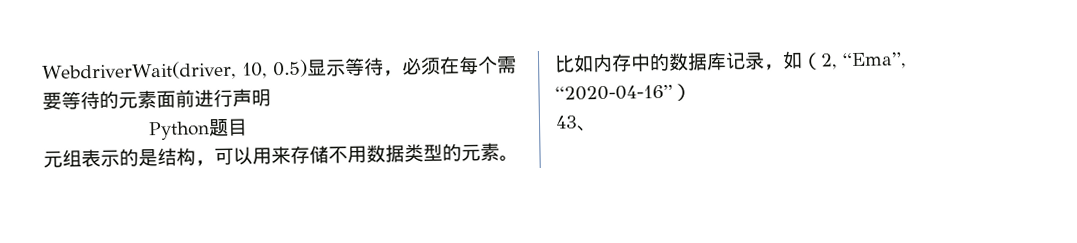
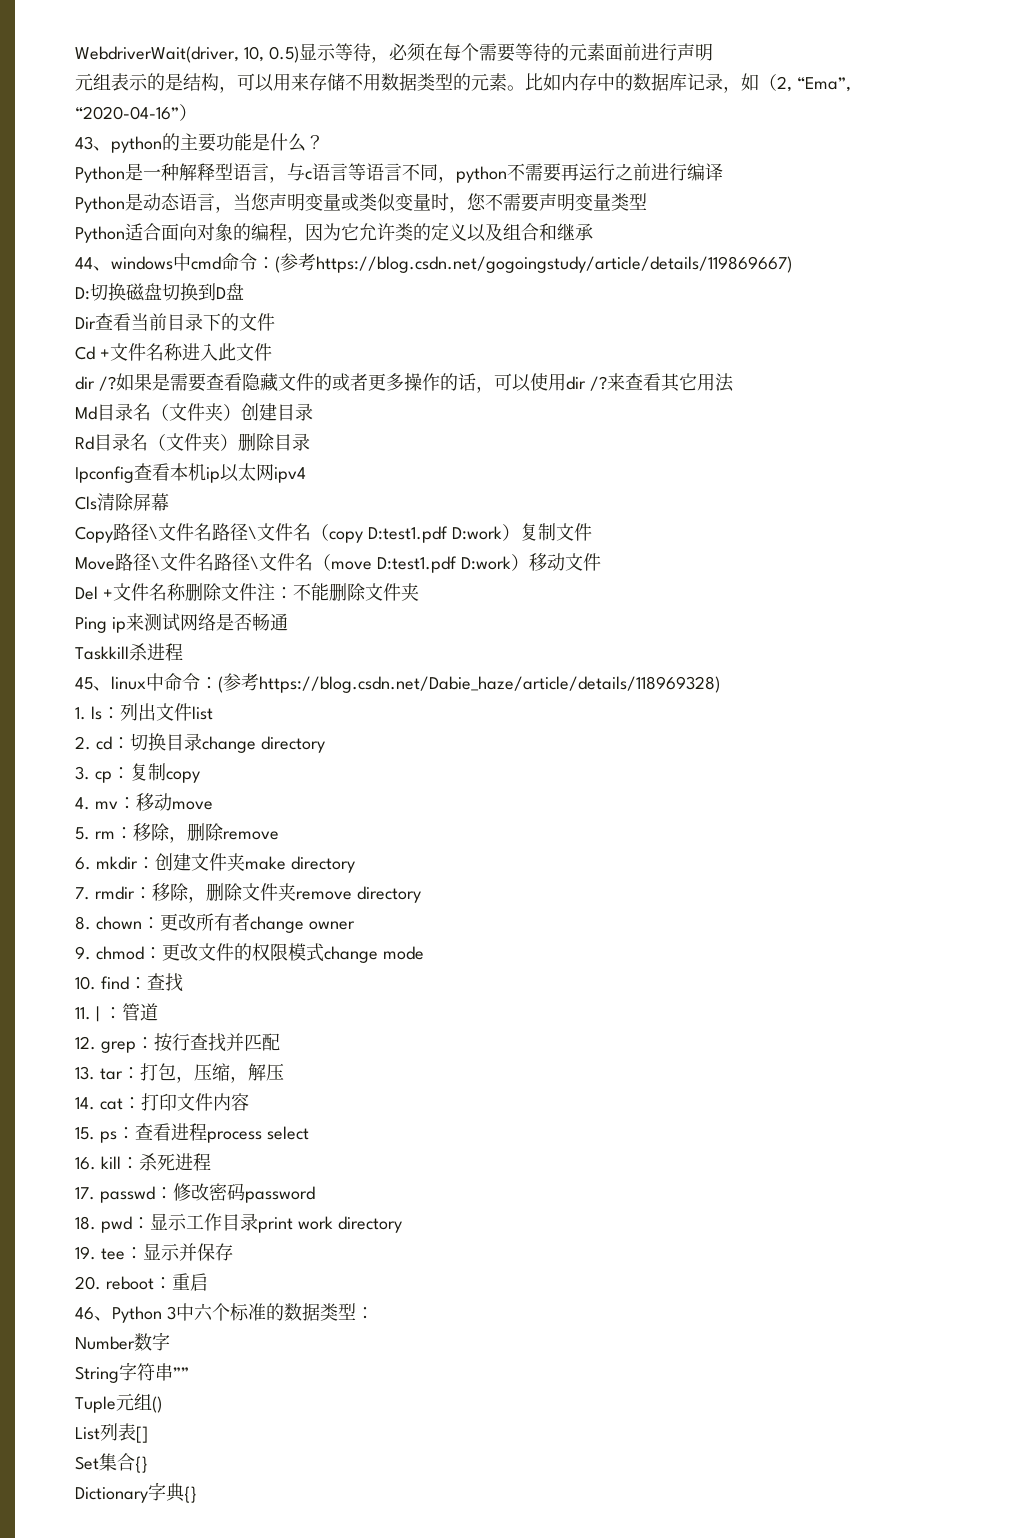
- Python题目
- 43、
+ 43、python的主要功能是什么？
+ Python是一种解释型语言，与c语言等语言不同，python不需要再运行之前进行编译
+ Python是动态语言，当您声明变量或类似变量时，您不需要声明变量类型
+ Python适合面向对象的编程，因为它允许类的定义以及组合和继承
+ 44、windows中cmd命令：(参考https://blog.csdn.net/gogoingstudy/article/details/119869667)
+ D:切换磁盘切换到D盘
+ Dir查看当前目录下的文件
+ Cd +文件名称进入此文件
+ dir /?如果是需要查看隐藏文件的或者更多操作的话，可以使用dir /?来查看其它用法
+ Md目录名（文件夹）创建目录
+ Rd目录名（文件夹）删除目录
+ Ipconfig查看本机ip以太网ipv4
+ Cls清除屏幕
+ Copy路径\文件名路径\文件名（copy D:test1.pdf D:work）复制文件
+ Move路径\文件名路径\文件名（move D:test1.pdf D:work）移动文件
+ Del +文件名称删除文件注：不能删除文件夹
+ Ping ip来测试网络是否畅通
+ Taskkill杀进程
+ 45、linux中命令：(参考https://blog.csdn.net/Dabie_haze/article/details/118969328)
+ 1. ls：列出文件list
+ 2. cd：切换目录change directory
+ 3. cp：复制copy
+ 4. mv：移动move
+ 5. rm：移除，删除remove
+ 6. mkdir：创建文件夹make directory
+ 7. rmdir：移除，删除文件夹remove directory
+ 8. chown：更改所有者change owner
+ 9. chmod：更改文件的权限模式change mode
+ 10. find：查找
+ 11. | ：管道
+ 12. grep：按行查找并匹配
+ 13. tar：打包，压缩，解压
+ 14. cat：打印文件内容
+ 15. ps：查看进程process select
+ 16. kill：杀死进程
+ 17. passwd：修改密码password
+ 18. pwd：显示工作目录print work directory
+ 19. tee：显示并保存
+ 20. reboot：重启
+ 46、Python 3中六个标准的数据类型：
+ Number数字
+ String字符串””
+ Tuple元组()
+ List列表[]
+ Set集合{}
+ Dictionary字典{}

